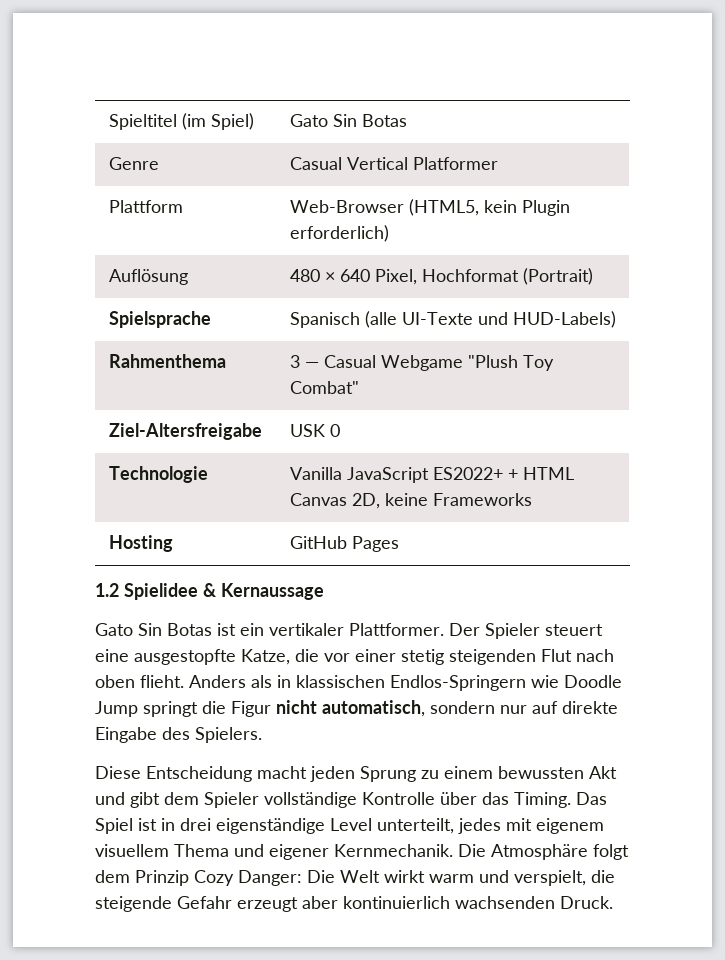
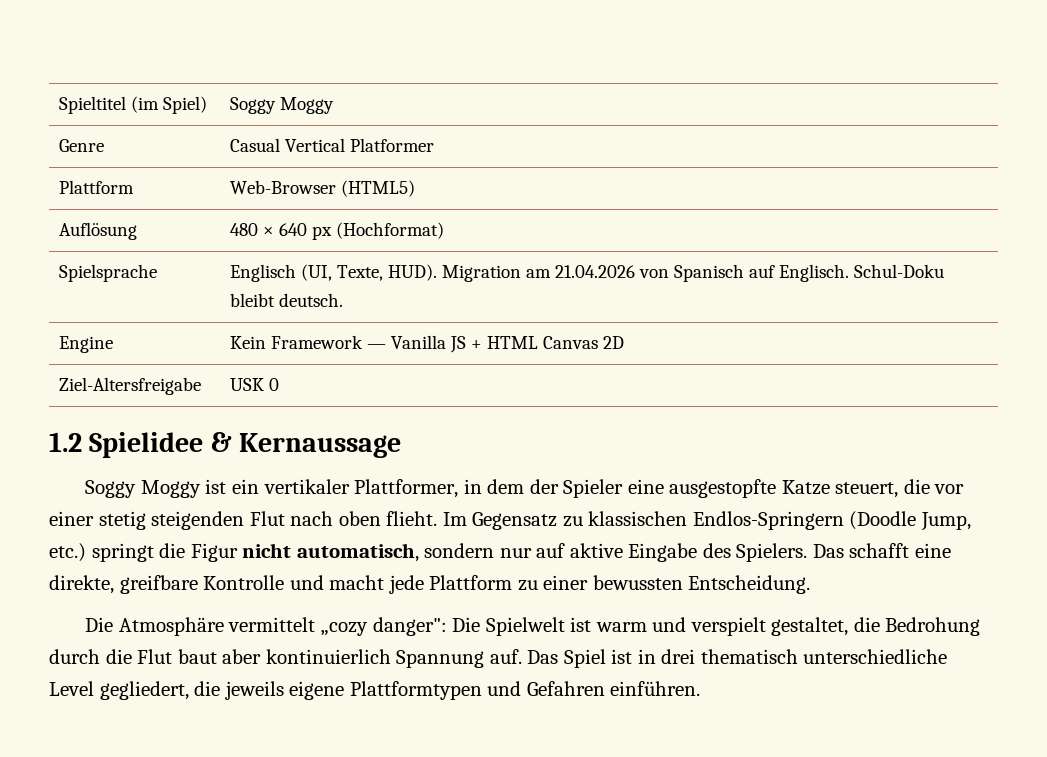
- Spieltitel (im Spiel) | Gato Sin Botas
+ Spieltitel (im Spiel) | Soggy Moggy
- Plattform | Web-Browser (HTML5, kein Plugin erforderlich)
+ Plattform | Web-Browser (HTML5)
- Auflösung | 480 × 640 Pixel, Hochformat (Portrait)
- Spielsprache | Spanisch (alle UI-Texte und HUD-Labels)
- Rahmenthema | 3 — Casual Webgame "Plush Toy Combat"
+ Auflösung | 480 × 640 px (Hochformat)
+ Spielsprache | Englisch (UI, Texte, HUD). Migration am 21.04.2026 von Spanisch auf Englisch. Schul-Doku bleibt deutsch.
+ Engine | Kein Framework — Vanilla JS + HTML Canvas 2D
  Ziel-Altersfreigabe | USK 0
- Technologie | Vanilla JavaScript ES2022+ + HTML Canvas 2D, keine Frameworks
- Hosting | GitHub Pages
  1.2 Spielidee & Kernaussage
- Gato Sin Botas ist ein vertikaler Plattformer. Der Spieler steuert eine ausgestopfte Katze, die vor einer stetig steigenden Flut nach oben flieht.
+ Soggy Moggy ist ein vertikaler Plattformer, in dem der Spieler eine ausgestopfte Katze steuert, die vor einer stetig steigenden Flut nach oben flieht.
- Anders als in klassischen Endlos-Springern wie Doodle Jump springt die Figur nicht automatisch, sondern nur auf direkte Eingabe des Spielers.
- Diese Entscheidung macht jeden Sprung zu einem bewussten Akt und gibt dem Spieler vollständige Kontrolle über das Timing.
+ Im Gegensatz zu klassischen Endlos-Springern (Doodle Jump, etc.) springt die Figur nicht automatisch, sondern nur auf aktive Eingabe des Spielers. Das schafft eine direkte, greifbare Kontrolle und macht jede Plattform zu einer bewussten Entscheidung.
+ Die Atmosphäre vermittelt „cozy danger": Die Spielwelt ist warm und verspielt gestaltet, die Bedrohung durch die Flut baut aber kontinuierlich Spannung auf.
- Das Spiel ist in drei eigenständige Level unterteilt, jedes mit eigenem visuellem Thema und eigener Kernmechanik. Die Atmosphäre folgt dem Prinzip Cozy Danger: Die Welt wirkt warm und verspielt, die steigende Gefahr erzeugt aber kontinuierlich wachsenden Druck.
+ Das Spiel ist in drei thematisch unterschiedliche Level gegliedert, die jeweils eigene Plattformtypen und Gefahren einführen.

